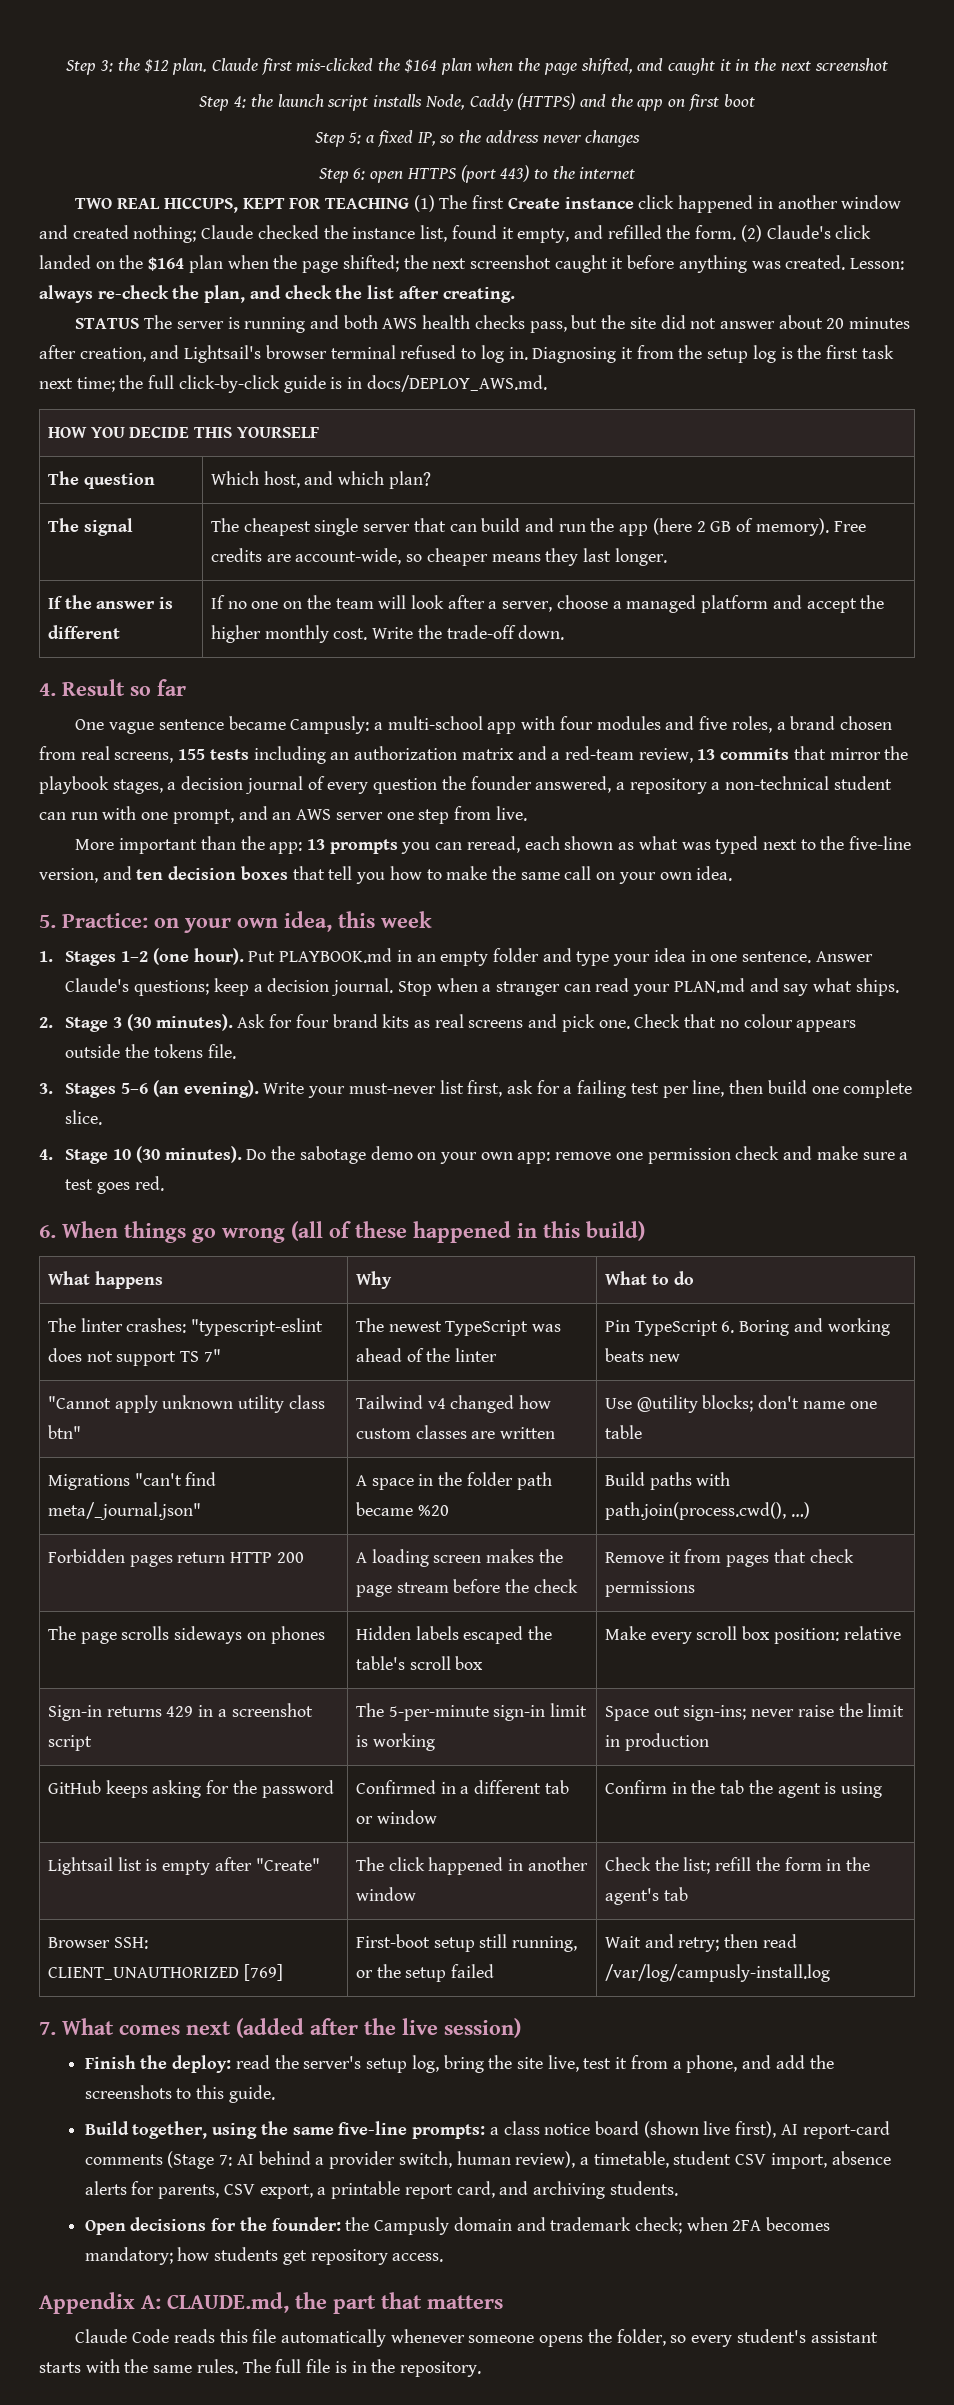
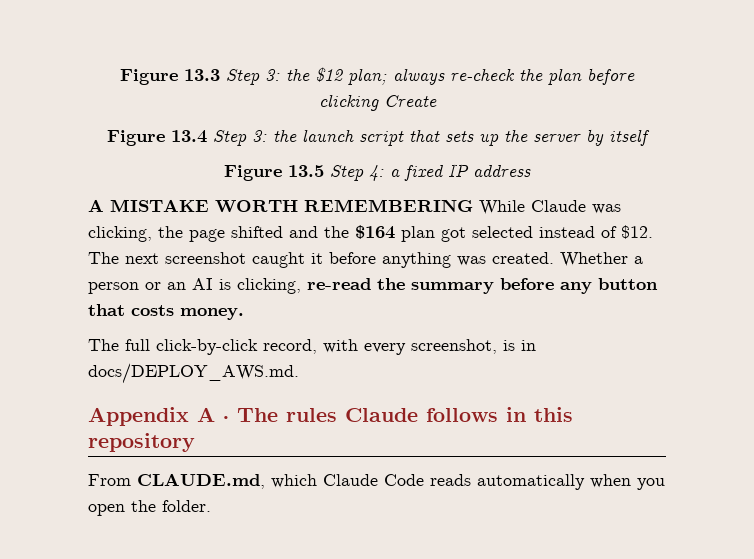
- Step 3: the $12 plan. Claude first mis-clicked the $164 plan when the page shifted, and caught it in the next screenshot
- Step 4: the launch script installs Node, Caddy (HTTPS) and the app on first boot
- Step 5: a fixed IP, so the address never changes
- Step 6: open HTTPS (port 443) to the internet
- TWO REAL HICCUPS, KEPT FOR TEACHING (1) The first Create instance click happened in another window and created nothing; Claude checked the instance list, found it empty, and refilled the form. (2) Claude's click landed on the $164 plan when the page shifted; the next screenshot caught it before anything was created.
+ Figure 13.3 Step 3: the $12 plan; always re-check the plan before clicking Create
+ Figure 13.4 Step 3: the launch script that sets up the server by itself
+ Figure 13.5 Step 4: a fixed IP address
+ A MISTAKE WORTH REMEMBERING While Claude was clicking, the page shifted and the $164 plan got selected instead of $12. The next screenshot caught it before anything was created.
- Lesson: always re-check the plan, and check the list after creating.
- STATUS The server is running and both AWS health checks pass, but the site did not answer about 20 minutes after creation, and Lightsail's browser terminal refused to log in. Diagnosing it from the setup log is the first task next time; the full click-by-click guide is in docs/DEPLOY_AWS.md.
- HOW YOU DECIDE THIS YOURSELF
- The question | Which host, and which plan?
- The signal | The cheapest single server that can build and run the app (here 2 GB of memory). Free credits are account-wide, so cheaper means they last longer.
- If the answer is different | If no one on the team will look after a server, choose a managed platform and accept the higher monthly cost. Write the trade-off down.
- 4. Result so far
- One vague sentence became Campusly: a multi-school app with four modules and five roles, a brand chosen from real screens, 155 tests including an authorization matrix and a red-team review, 13 commits that mirror the playbook stages, a decision journal of every question the founder answered, a repository a non-technical student can run with one prompt, and an AWS server one step from live.
- More important than the app: 13 prompts you can reread, each shown as what was typed next to the five-line version, and ten decision boxes that tell you how to make the same call on your own idea.
- 5. Practice: on your own idea, this week
- 1. Stages 1–2 (one hour). Put PLAYBOOK.md in an empty folder and type your idea in one sentence. Answer Claude's questions; keep a decision journal. Stop when a stranger can read your PLAN.md and say what ships.
- 2. Stage 3 (30 minutes). Ask for four brand kits as real screens and pick one. Check that no colour appears outside the tokens file.
- 3. Stages 5–6 (an evening). Write your must-never list first, ask for a failing test per line, then build one complete slice.
- 4. Stage 10 (30 minutes). Do the sabotage demo on your own app: remove one permission check and make sure a test goes red.
- 6. When things go wrong (all of these happened in this build)
- What happens | Why | What to do
- The linter crashes: "typescript-eslint does not support TS 7" | The newest TypeScript was ahead of the linter | Pin TypeScript 6. Boring and working beats new
- "Cannot apply unknown utility class btn" | Tailwind v4 changed how custom classes are written | Use @utility blocks; don't name one table
- Migrations "can't find meta/_journal.json" | A space in the folder path became %20 | Build paths with path.join(process.cwd(), …)
- Forbidden pages return HTTP 200 | A loading screen makes the page stream before the check | Remove it from pages that check permissions
- The page scrolls sideways on phones | Hidden labels escaped the table's scroll box | Make every scroll box position: relative
- Sign-in returns 429 in a screenshot script | The 5-per-minute sign-in limit is working | Space out sign-ins; never raise the limit in production
- GitHub keeps asking for the password | Confirmed in a different tab or window | Confirm in the tab the agent is using
- Lightsail list is empty after "Create" | The click happened in another window | Check the list; refill the form in the agent's tab
- Browser SSH: CLIENT_UNAUTHORIZED [769] | First-boot setup still running, or the setup failed | Wait and retry; then read /var/log/campusly-install.log
- 7. What comes next (added after the live session)
- Finish the deploy: read the server's setup log, bring the site live, test it from a phone, and add the screenshots to this guide.
- Build together, using the same five-line prompts: a class notice board (shown live first), AI report-card comments (Stage 7: AI behind a provider switch, human review), a timetable, student CSV import, absence alerts for parents, CSV export, a printable report card, and archiving students.
- Open decisions for the founder: the Campusly domain and trademark check; when 2FA becomes mandatory; how students get repository access.
- Appendix A: CLAUDE.md, the part that matters
- Claude Code reads this file automatically whenever someone opens the folder, so every student's assistant starts with the same rules. The full file is in the repository.
+ Whether a person or an AI is clicking, re-read the summary before any button that costs money.
+ The full click-by-click record, with every screenshot, is in docs/DEPLOY_AWS.md.
+ Appendix A · The rules Claude follows in this repository
+ From CLAUDE.md, which Claude Code reads automatically when you open the folder.

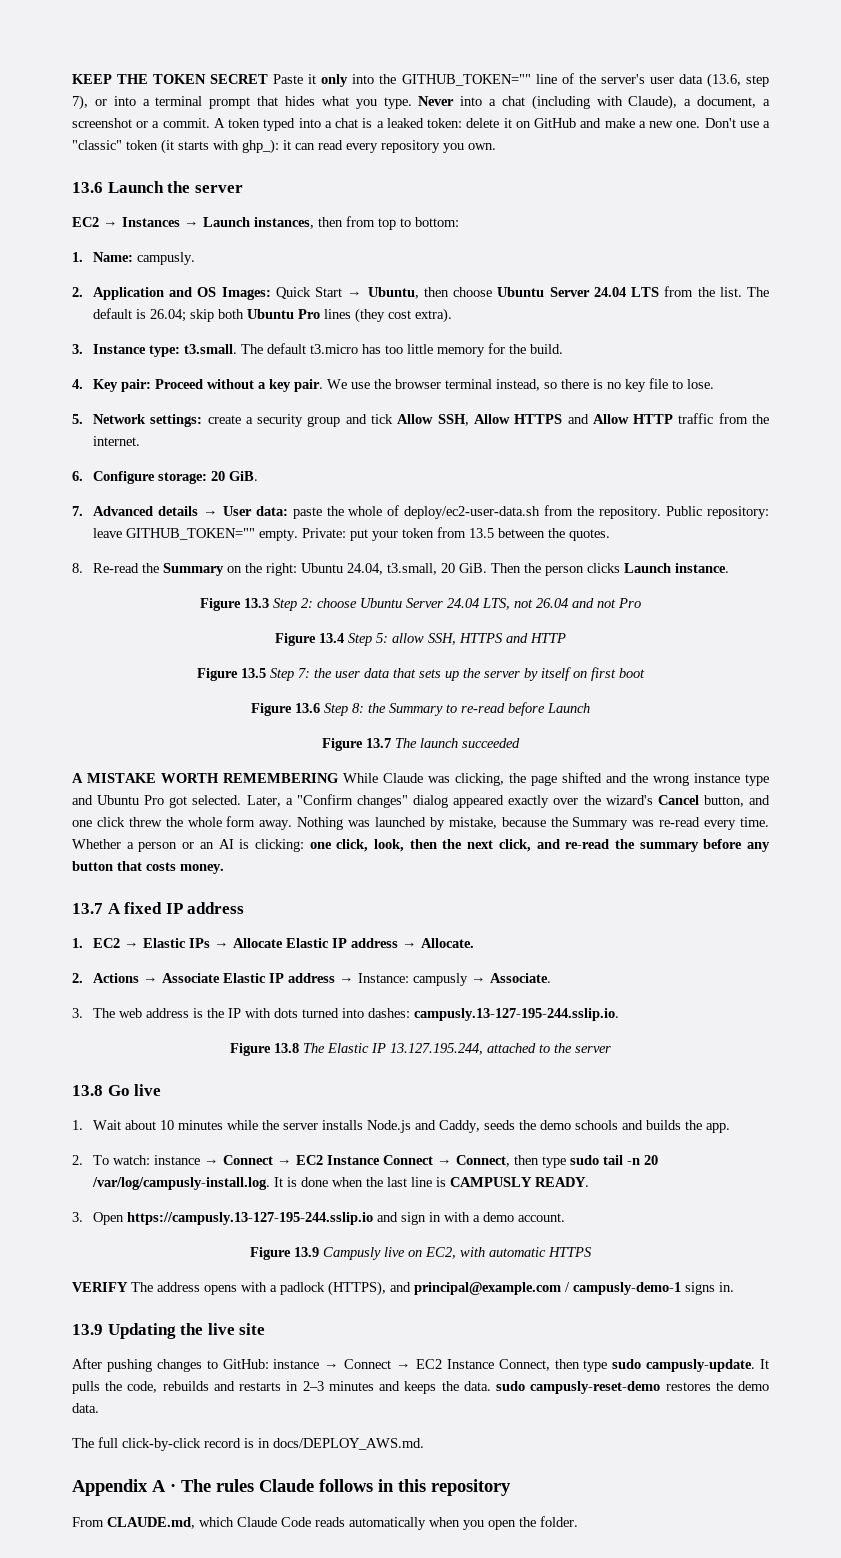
- Figure 13.3 Step 3: the $12 plan; always re-check the plan before clicking Create
- Figure 13.4 Step 3: the launch script that sets up the server by itself
- Figure 13.5 Step 4: a fixed IP address
+ KEEP THE TOKEN SECRET Paste it only into the GITHUB_TOKEN="" line of the server's user data (13.6, step 7), or into a terminal prompt that hides what you type. Never into a chat (including with Claude), a document, a screenshot or a commit. A token typed into a chat is a leaked token: delete it on GitHub and make a new one. Don't use a "classic" token (it starts with ghp_): it can read every repository you own.
+ 13.6 Launch the server
+ EC2 → Instances → Launch instances, then from top to bottom:
+ 1. Name: campusly.
+ 2. Application and OS Images: Quick Start → Ubuntu, then choose Ubuntu Server 24.04 LTS from the list. The default is 26.04; skip both Ubuntu Pro lines (they cost extra).
+ 3. Instance type: t3.small. The default t3.micro has too little memory for the build.
+ 4. Key pair: Proceed without a key pair. We use the browser terminal instead, so there is no key file to lose.
+ 5. Network settings: create a security group and tick Allow SSH, Allow HTTPS and Allow HTTP traffic from the internet.
+ 6. Configure storage: 20 GiB.
+ 7. Advanced details → User data: paste the whole of deploy/ec2-user-data.sh from the repository. Public repository: leave GITHUB_TOKEN="" empty. Private: put your token from 13.5 between the quotes.
+ 8. Re-read the Summary on the right: Ubuntu 24.04, t3.small, 20 GiB. Then the person clicks Launch instance.
+ Figure 13.3 Step 2: choose Ubuntu Server 24.04 LTS, not 26.04 and not Pro
+ Figure 13.4 Step 5: allow SSH, HTTPS and HTTP
+ Figure 13.5 Step 7: the user data that sets up the server by itself on first boot
+ Figure 13.6 Step 8: the Summary to re-read before Launch
+ Figure 13.7 The launch succeeded
- A MISTAKE WORTH REMEMBERING While Claude was clicking, the page shifted and the $164 plan got selected instead of $12. The next screenshot caught it before anything was created.
+ A MISTAKE WORTH REMEMBERING While Claude was clicking, the page shifted and the wrong instance type and Ubuntu Pro got selected. Later, a "Confirm changes" dialog appeared exactly over the wizard's Cancel button, and one click threw the whole form away. Nothing was launched by mistake, because the Summary was re-read every time.
- Whether a person or an AI is clicking, re-read the summary before any button that costs money.
+ Whether a person or an AI is clicking: one click, look, then the next click, and re-read the summary before any button that costs money.
+ 13.7 A fixed IP address
+ 1. EC2 → Elastic IPs → Allocate Elastic IP address → Allocate.
+ 2. Actions → Associate Elastic IP address → Instance: campusly → Associate.
+ 3. The web address is the IP with dots turned into dashes: campusly.13-127-195-244.sslip.io.
+ Figure 13.8 The Elastic IP 13.127.195.244, attached to the server
+ 13.8 Go live
+ 1. Wait about 10 minutes while the server installs Node.js and Caddy, seeds the demo schools and builds the app.
+ 2. To watch: instance → Connect → EC2 Instance Connect → Connect, then type sudo tail -n 20 /var/log/campusly-install.log. It is done when the last line is CAMPUSLY READY.
+ 3. Open https://campusly.13-127-195-244.sslip.io and sign in with a demo account.
+ Figure 13.9 Campusly live on EC2, with automatic HTTPS
+ VERIFY The address opens with a padlock (HTTPS), and principal@example.com / campusly-demo-1 signs in.
+ 13.9 Updating the live site
+ After pushing changes to GitHub: instance → Connect → EC2 Instance Connect, then type sudo campusly-update. It pulls the code, rebuilds and restarts in 2–3 minutes and keeps the data. sudo campusly-reset-demo restores the demo data.
- The full click-by-click record, with every screenshot, is in docs/DEPLOY_AWS.md.
+ The full click-by-click record is in docs/DEPLOY_AWS.md.

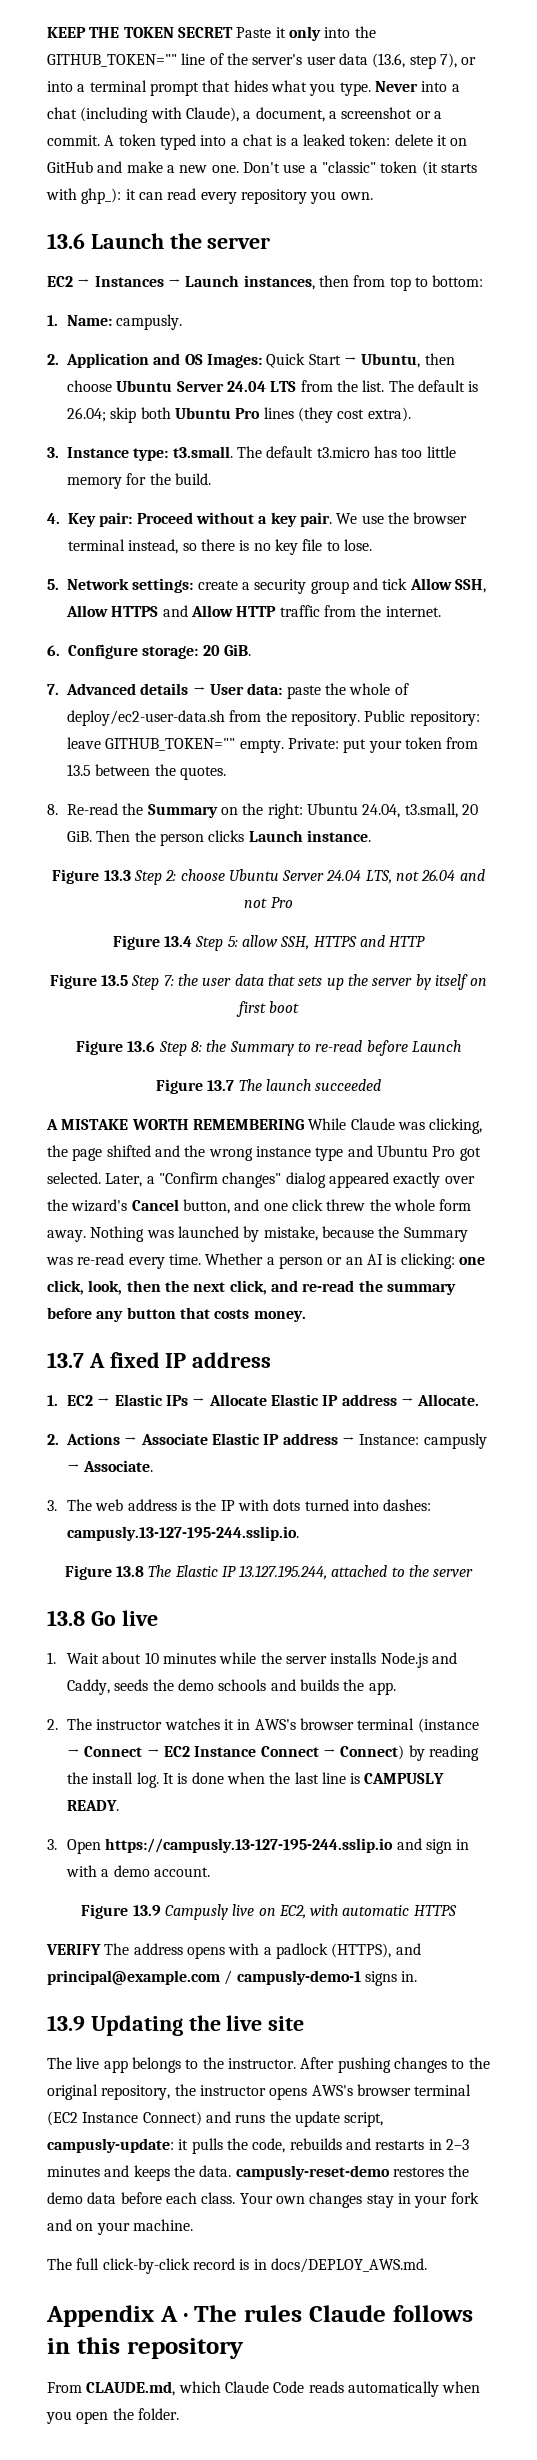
- 2. To watch: instance → Connect → EC2 Instance Connect → Connect, then type sudo tail -n 20 /var/log/campusly-install.log. It is done when the last line is CAMPUSLY READY.
+ 2. The instructor watches it in AWS's browser terminal (instance → Connect → EC2 Instance Connect → Connect) by reading the install log. It is done when the last line is CAMPUSLY READY.
- After pushing changes to GitHub: instance → Connect → EC2 Instance Connect, then type sudo campusly-update. It pulls the code, rebuilds and restarts in 2–3 minutes and keeps the data. sudo campusly-reset-demo restores the demo data.
+ The live app belongs to the instructor. After pushing changes to the original repository, the instructor opens AWS's browser terminal (EC2 Instance Connect) and runs the update script, campusly-update: it pulls the code, rebuilds and restarts in 2–3 minutes and keeps the data. campusly-reset-demo restores the demo data before each class. Your own changes stay in your fork and on your machine.

